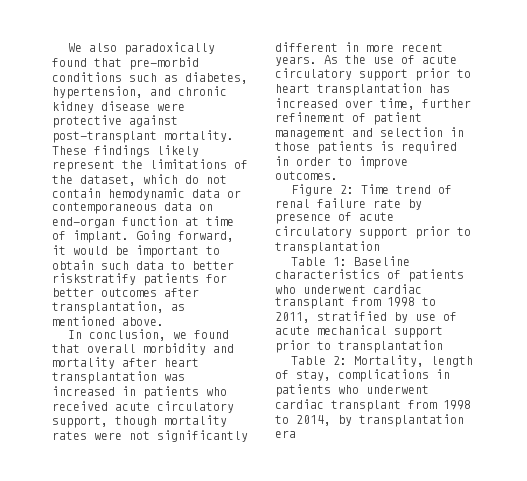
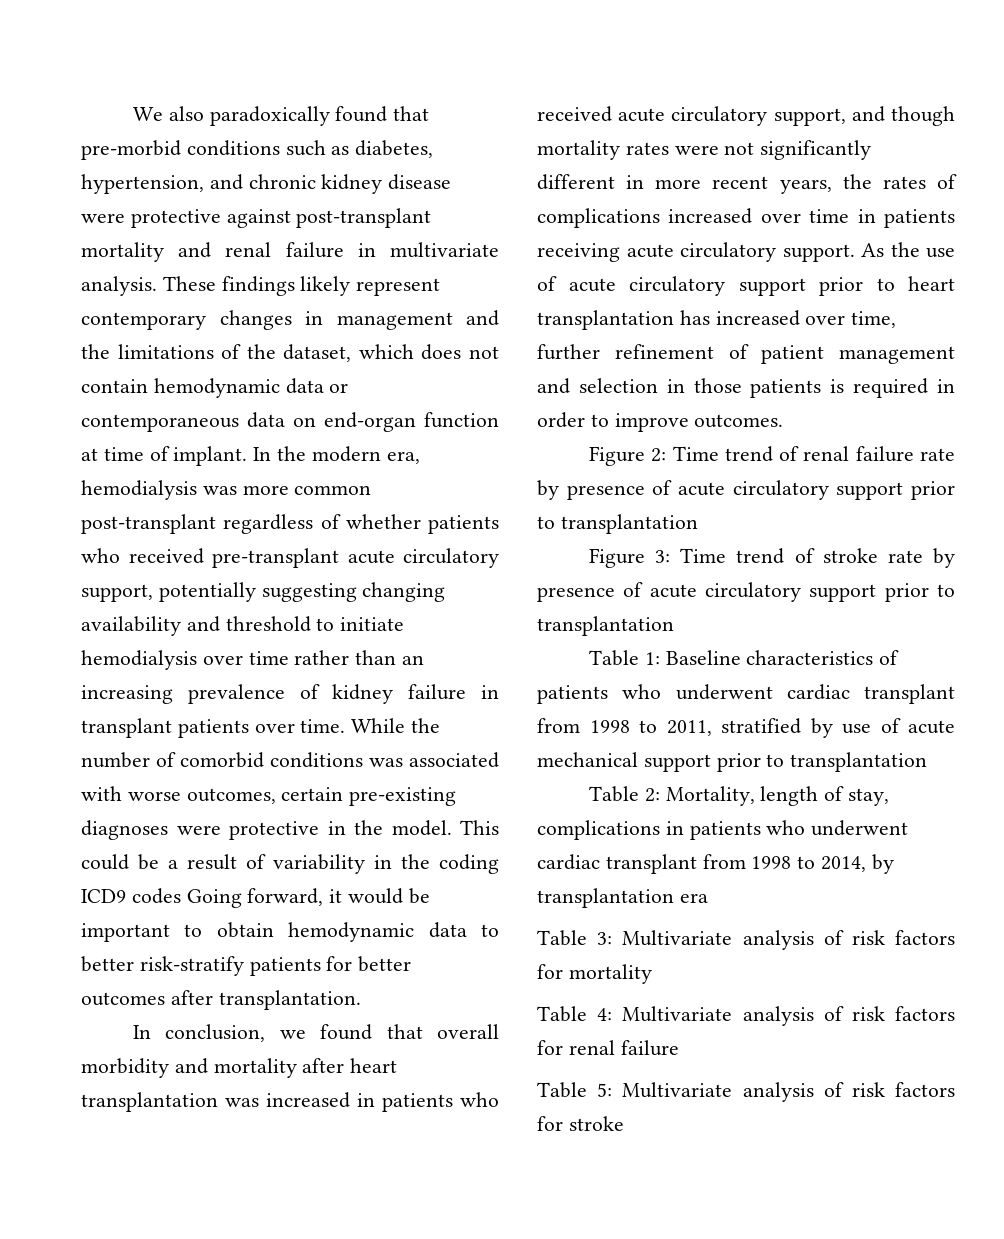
- We also paradoxically found that pre-morbid conditions such as diabetes, hypertension, and chronic kidney disease were protective against post-transplant mortality. These findings likely represent the limitations of the dataset, which do not contain hemodynamic data or contemporaneous data on end-organ function at time of implant.
+ We also paradoxically found that pre-morbid conditions such as diabetes, hypertension, and chronic kidney disease were protective against post-transplant mortality and renal failure in multivariate analysis. These findings likely represent contemporary changes in management and the limitations of the dataset, which does not contain hemodynamic data or contemporaneous data on end-organ function at time of implant.
- Going forward, it would be important to obtain such data to better riskstratify patients for better outcomes after transplantation, as mentioned above.
+ In the modern era, hemodialysis was more common post-transplant regardless of whether patients who received pre-transplant acute circulatory support, potentially suggesting changing availability and threshold to initiate hemodialysis over time rather than an increasing prevalence of kidney failure in transplant patients over time. While the number of comorbid conditions was associated with worse outcomes, certain pre-existing diagnoses were protective in the model. This could be a result of variability in the coding ICD9 codes Going forward, it would be important to obtain hemodynamic data to better risk-stratify patients for better outcomes after transplantation.
- In conclusion, we found that overall morbidity and mortality after heart transplantation was increased in patients who received acute circulatory support, though mortality rates were not significantly different in more recent years.
+ In conclusion, we found that overall morbidity and mortality after heart transplantation was increased in patients who received acute circulatory support, and though mortality rates were not significantly different in more recent years, the rates of complications increased over time in patients receiving acute circulatory support.
+ Figure 3: Time trend of stroke rate by presence of acute circulatory support prior to transplantation
+ Table 3: Multivariate analysis of risk factors for mortality
+ Table 4: Multivariate analysis of risk factors for renal failure
+ Table 5: Multivariate analysis of risk factors for stroke

